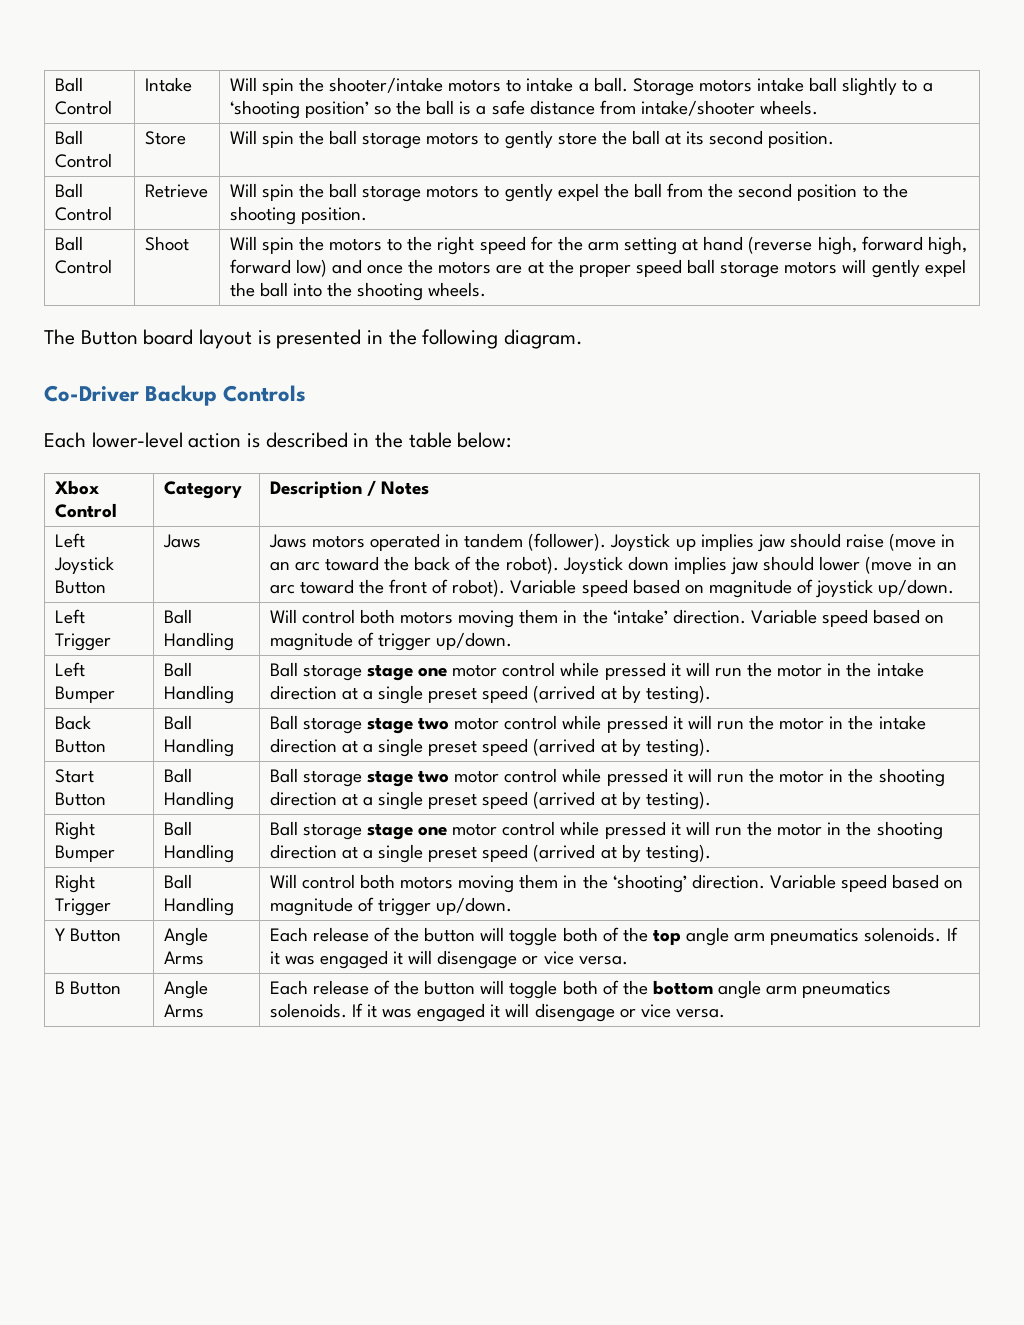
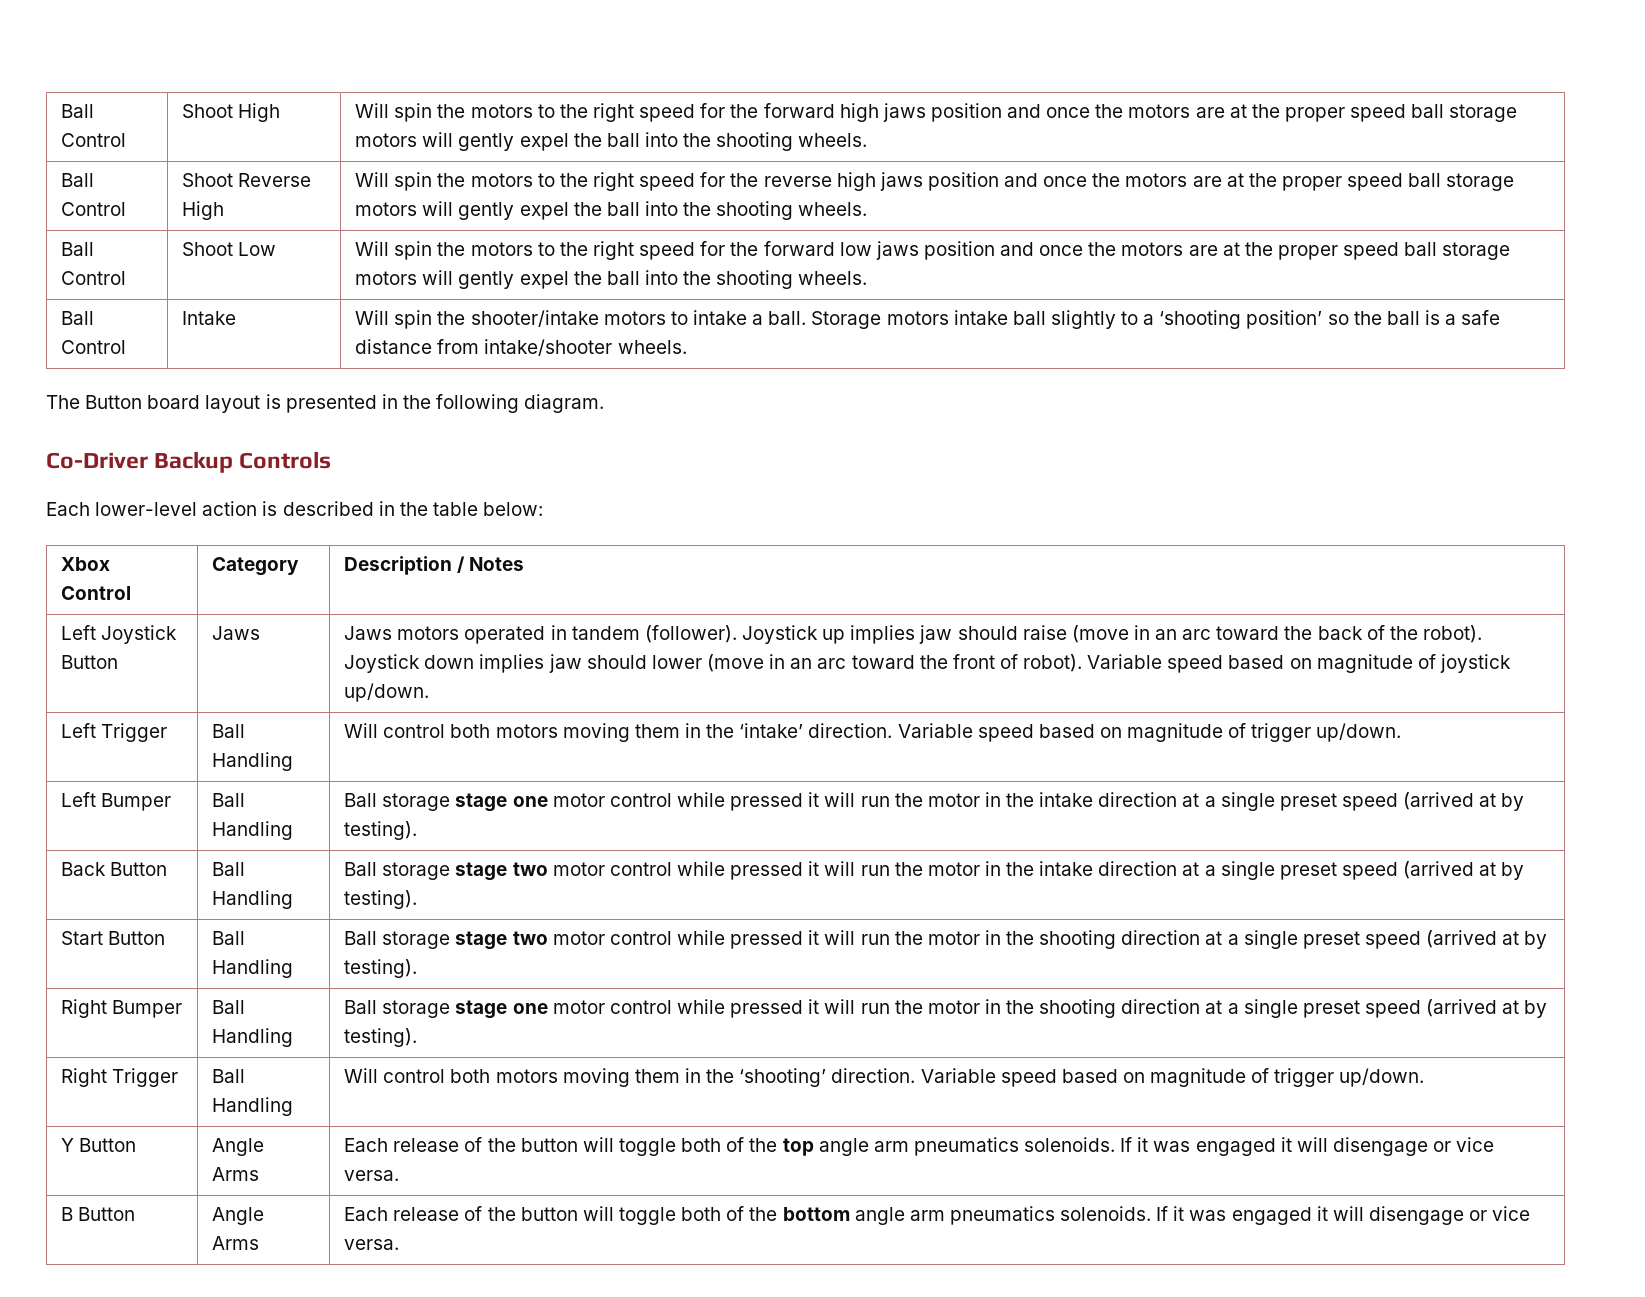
+ Ball Control | Shoot High | Will spin the motors to the right speed for the forward high jaws position and once the motors are at the proper speed ball storage motors will gently expel the ball into the shooting wheels.
+ Ball Control | Shoot Reverse High | Will spin the motors to the right speed for the reverse high jaws position and once the motors are at the proper speed ball storage motors will gently expel the ball into the shooting wheels.
+ Ball Control | Shoot Low | Will spin the motors to the right speed for the forward low jaws position and once the motors are at the proper speed ball storage motors will gently expel the ball into the shooting wheels.
- Ball Control | Store | Will spin the ball storage motors to gently store the ball at its second position.
- Ball Control | Retrieve | Will spin the ball storage motors to gently expel the ball from the second position to the shooting position.
- Ball Control | Shoot | Will spin the motors to the right speed for the arm setting at hand (reverse high, forward high, forward low) and once the motors are at the proper speed ball storage motors will gently expel the ball into the shooting wheels.

